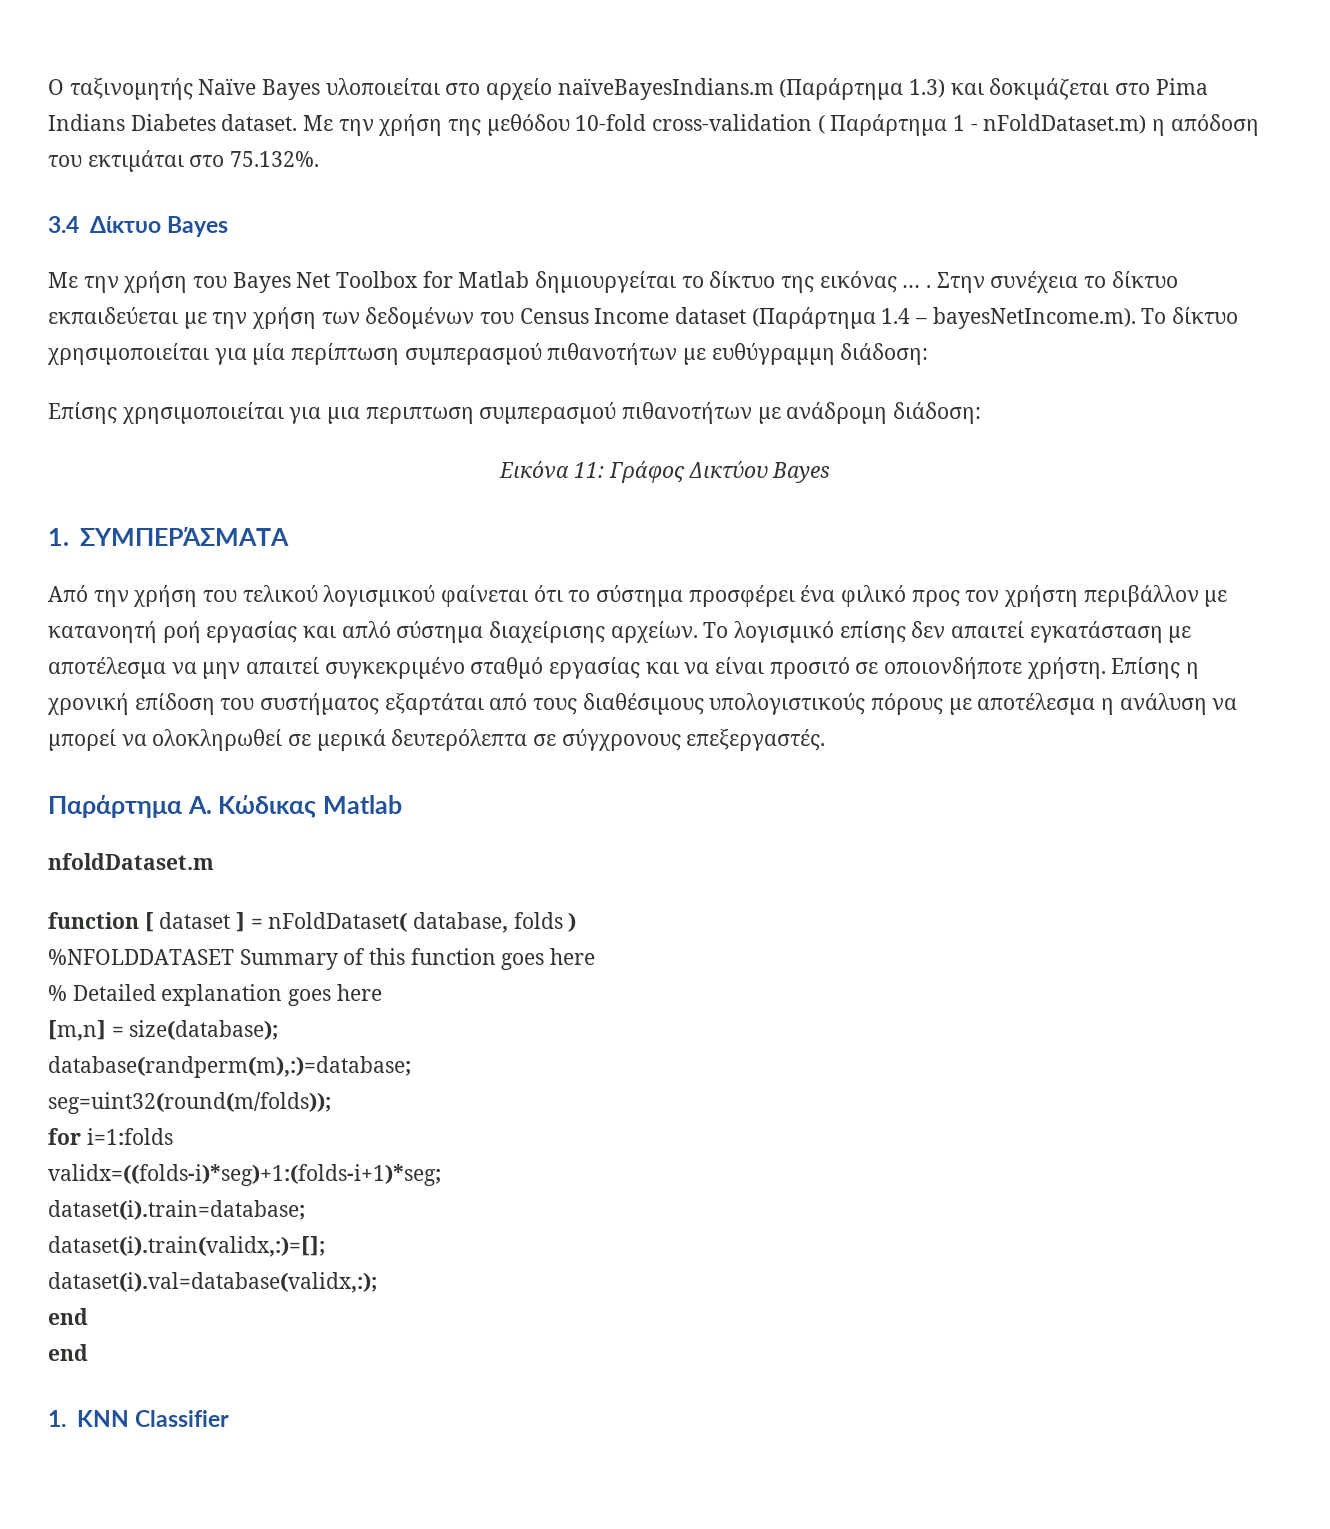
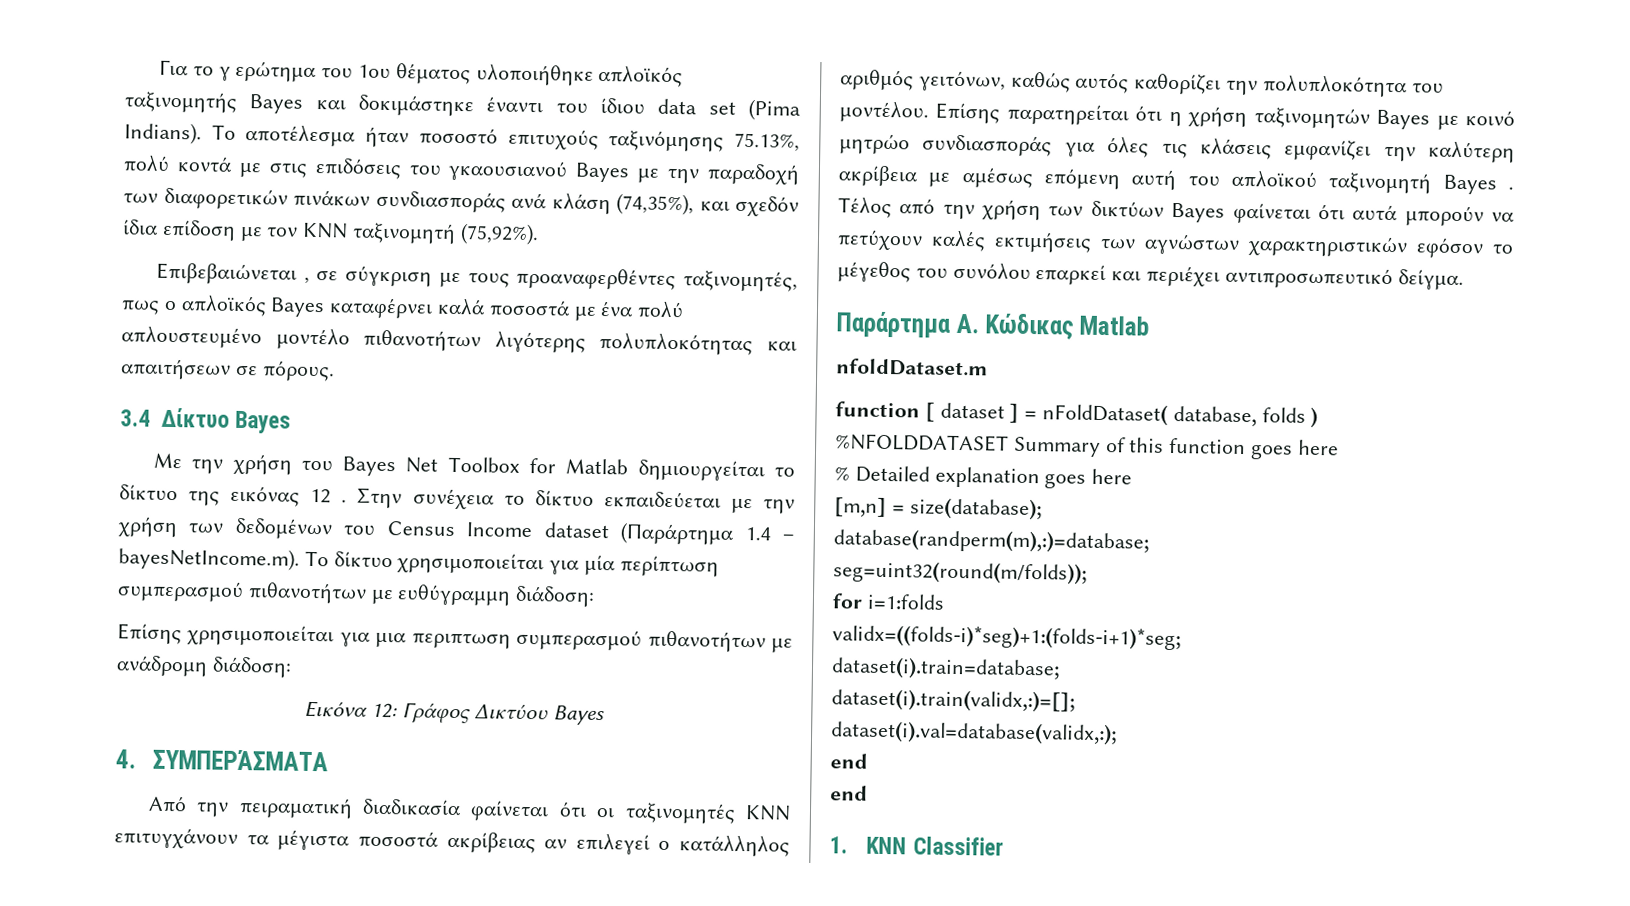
- Ο ταξινομητής Naïve Bayes υλοποιείται στο αρχείο naïveBayesIndians.m (Παράρτημα 1.3) και δοκιμάζεται στο Pima Indians Diabetes dataset. Με την χρήση της μεθόδου 10-fold cross-validation ( Παράρτημα 1 - nFoldDataset.m) η απόδοση του εκτιμάται στο 75.132%.
+ Για το γ ερώτημα του 1ου θέματος υλοποιήθηκε απλοϊκός ταξινομητής Bayes και δοκιμάστηκε έναντι του ίδιου data set (Pima Indians). Το αποτέλεσμα ήταν ποσοστό επιτυχούς ταξινόμησης 75.13%, πολύ κοντά με στις επιδόσεις του γκαουσιανού Bayes με την παραδοχή των διαφορετικών πινάκων συνδιασποράς ανά κλάση (74,35%), και σχεδόν ίδια επίδοση με τον KNN ταξινομητή (75,92%).
+ Επιβεβαιώνεται , σε σύγκριση με τους προαναφερθέντες ταξινομητές, πως ο απλοϊκός Bayes καταφέρνει καλά ποσοστά με ένα πολύ απλουστευμένο μοντέλο πιθανοτήτων λιγότερης πολυπλοκότητας και απαιτήσεων σε πόρους.
- Με την χρήση του Bayes Net Toolbox for Matlab δημιουργείται το δίκτυο της εικόνας … .
+ Με την χρήση του Bayes Net Toolbox for Matlab δημιουργείται το δίκτυο της εικόνας 12 .
- Εικόνα 11: Γράφος Δικτύου Bayes
+ Εικόνα 12: Γράφος Δικτύου Bayes
- 1. ΣΥΜΠΕΡΆΣΜΑΤΑ
+ 4. ΣΥΜΠΕΡΆΣΜΑΤΑ
- Από την χρήση του τελικού λογισμικού φαίνεται ότι το σύστημα προσφέρει ένα φιλικό προς τον χρήστη περιβάλλον με κατανοητή ροή εργασίας και απλό σύστημα διαχείρισης αρχείων. Το λογισμικό επίσης δεν απαιτεί εγκατάσταση με αποτέλεσμα να μην απαιτεί συγκεκριμένο σταθμό εργασίας και να είναι προσιτό σε οποιονδήποτε χρήστη. Επίσης η χρονική επίδοση του συστήματος εξαρτάται από τους διαθέσιμους υπολογιστικούς πόρους με αποτέλεσμα η ανάλυση να μπορεί να ολοκληρωθεί σε μερικά δευτερόλεπτα σε σύγχρονους επεξεργαστές.
+ Από την πειραματική διαδικασία φαίνεται ότι οι ταξινομητές ΚΝΝ επιτυγχάνουν τα μέγιστα ποσοστά ακρίβειας αν επιλεγεί ο κατάλληλος αριθμός γειτόνων, καθώς αυτός καθορίζει την πολυπλοκότητα του μοντέλου. Επίσης παρατηρείται ότι η χρήση ταξινομητών Bayes με κοινό μητρώο συνδιασποράς για όλες τις κλάσεις εμφανίζει την καλύτερη ακρίβεια με αμέσως επόμενη αυτή του απλοϊκού ταξινομητή Bayes . Τέλος από την χρήση των δικτύων Bayes φαίνεται ότι αυτά μπορούν να πετύχουν καλές εκτιμήσεις των αγνώστων χαρακτηριστικών εφόσον το μέγεθος του συνόλου επαρκεί και περιέχει αντιπροσωπευτικό δείγμα.

